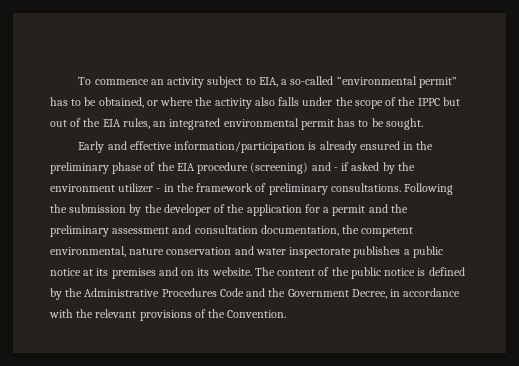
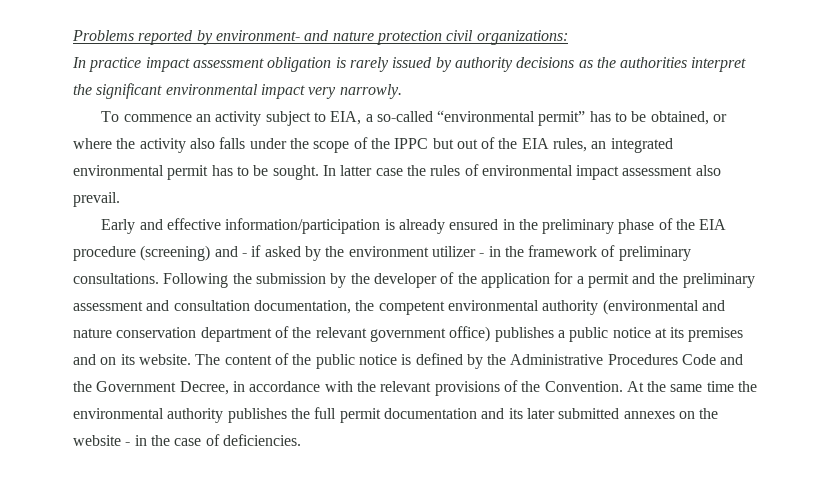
+ Problems reported by environment- and nature protection civil organizations:
+ In practice impact assessment obligation is rarely issued by authority decisions as the authorities interpret the significant environmental impact very narrowly.
+ In latter case the rules of environmental impact assessment also prevail.
- Following the submission by the developer of the application for a permit and the preliminary assessment and consultation documentation, the competent environmental, nature conservation and water inspectorate publishes a public notice at its premises and on its website.
+ Following the submission by the developer of the application for a permit and the preliminary assessment and consultation documentation, the competent environmental authority (environmental and nature conservation department of the relevant government office) publishes a public notice at its premises and on its website.
+ At the same time the environmental authority publishes the full permit documentation and its later submitted annexes on the website - in the case of deficiencies.

